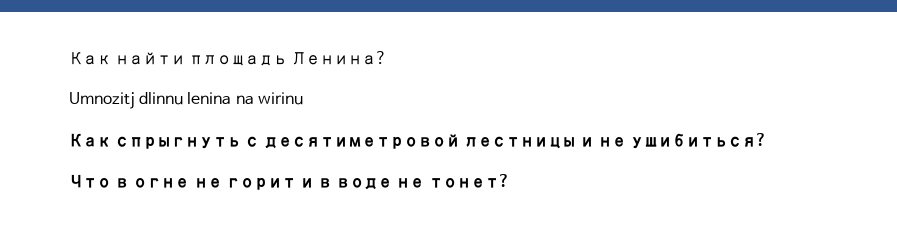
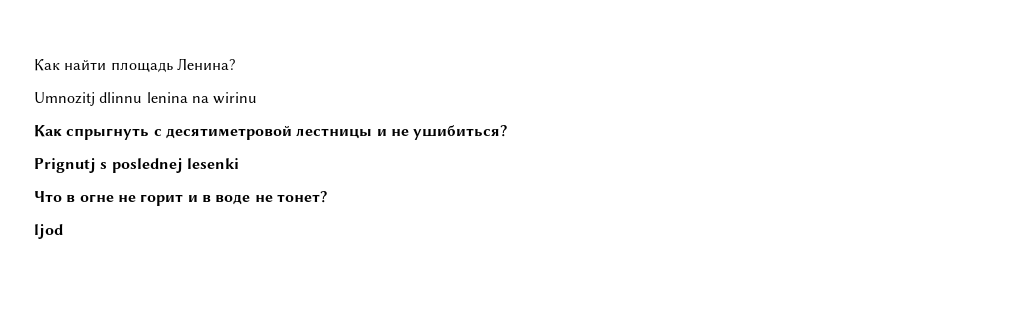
+ Prignutj s poslednej lesenki
+ ljod

